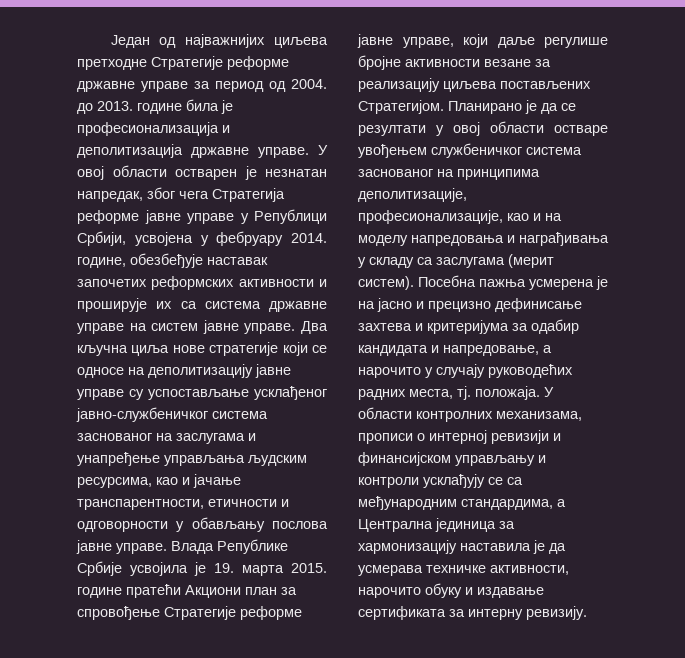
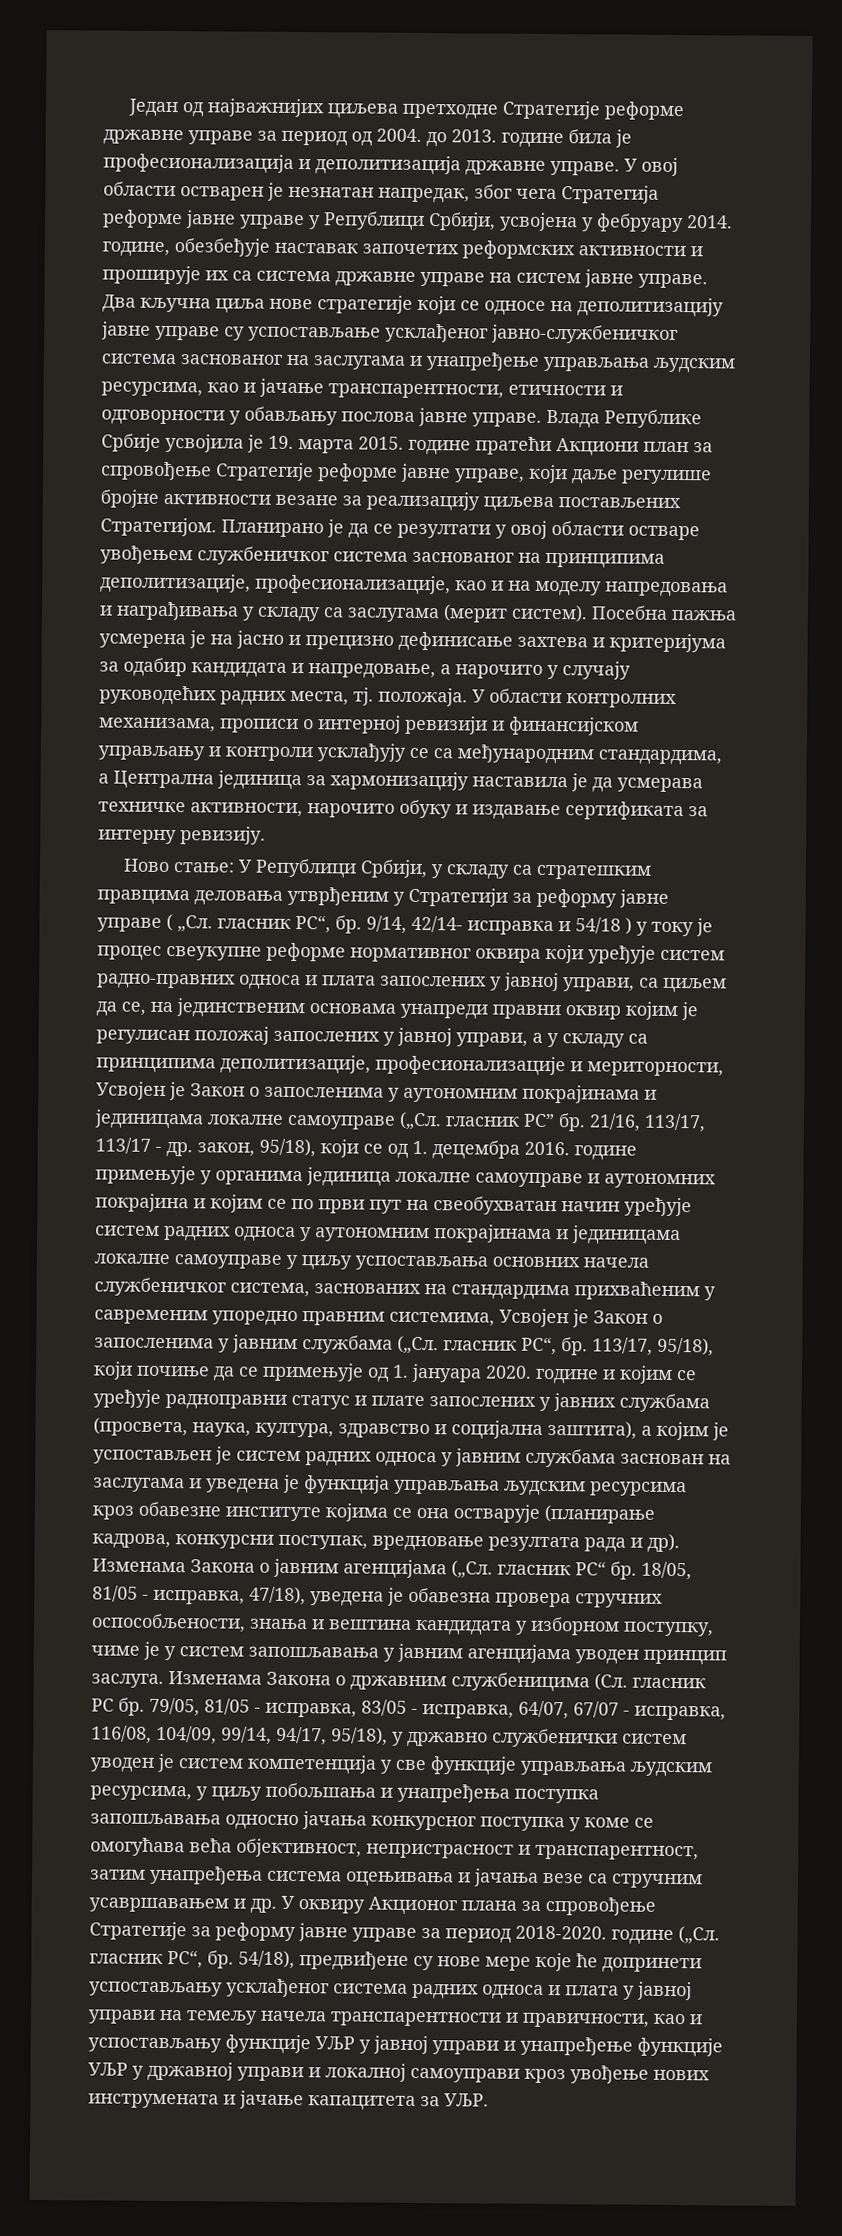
+ Ново стање: У Републици Србији, у складу са стратешким правцима деловања утврђеним у Стратегији за реформу јавне управе ( „Сл. гласник РС“, бр. 9/14, 42/14- исправка и 54/18 ) у току је процес свеукупне реформе нормативног оквира који уређује систем радно-правних односа и плата запослених у јавној управи, са циљем да се, на јединственим основама унапреди правни оквир којим је регулисан положај запослених у јавној управи, а у складу са принципима деполитизације, професионализације и мериторности, Усвојен је Закон о запосленима у аутономним покрајинама и јединицама локалне самоуправе („Сл. гласник РС” бр. 21/16, 113/17, 113/17 - др. закон, 95/18), који се од 1. децембра 2016. године примењује у органима јединица локалне самоуправе и аутономних покрајина и којим се по први пут на свеобухватан начин уређује систем радних односа у аутономним покрајинама и јединицама локалне самоуправе у циљу успостављања основних начела службеничког система, заснованих на стандардима прихваћеним у савременим упоредно правним системима, Усвојен је Закон о запосленима у јавним службама („Сл. гласник РС“, бр. 113/17, 95/18), који почиње да се примењује од 1. јануара 2020. године и којим се уређује радноправни статус и плате запослених у јавних службама (просвета, наука, култура, здравство и социјална заштита), а којим је успостављен је систем радних односа у јавним службама заснован на заслугама и уведена је функција управљања људским ресурсима кроз обавезне институте којима се она остварује (планирање кадрова, конкурсни поступак, вредновање резултата рада и др). Изменама Закона о јавним агенцијама („Сл. гласник РС“ бр. 18/05, 81/05 - исправка, 47/18), уведена је обавезна провера стручних оспособљености, знања и вештина кандидата у изборном поступку, чиме је у систем запошљавања у јавним агенцијама уводен принцип заслуга. Изменама Закона о државним службеницима (Сл. гласник РС бр. 79/05, 81/05 - исправка, 83/05 - исправка, 64/07, 67/07 - исправка, 116/08, 104/09, 99/14, 94/17, 95/18), у државно службенички систем уводен је систем компетенција у све функције управљања људским ресурсима, у циљу побољшања и унапређења поступка запошљавања односно јачања конкурсног поступка у коме се омогућава већа објективност, непристрасност и транспарентност, затим унапређења система оцењивања и јачања везе са стручним усавршавањем и др. У оквиру Акционог плана за спровођење Стратегије за реформу јавне управе за период 2018-2020. године („Сл. гласник РС“, бр. 54/18), предвиђене су нове мере које ће допринети успостављању усклађеног система радних односа и плата у јавној управи на темељу начела транспарентности и правичности, као и успостављању функције УЉР у јавној управи и унапређење функције УЉР у државној управи и локалној самоуправи кроз увођење нових инструмената и јачање капацитета за УЉР.

